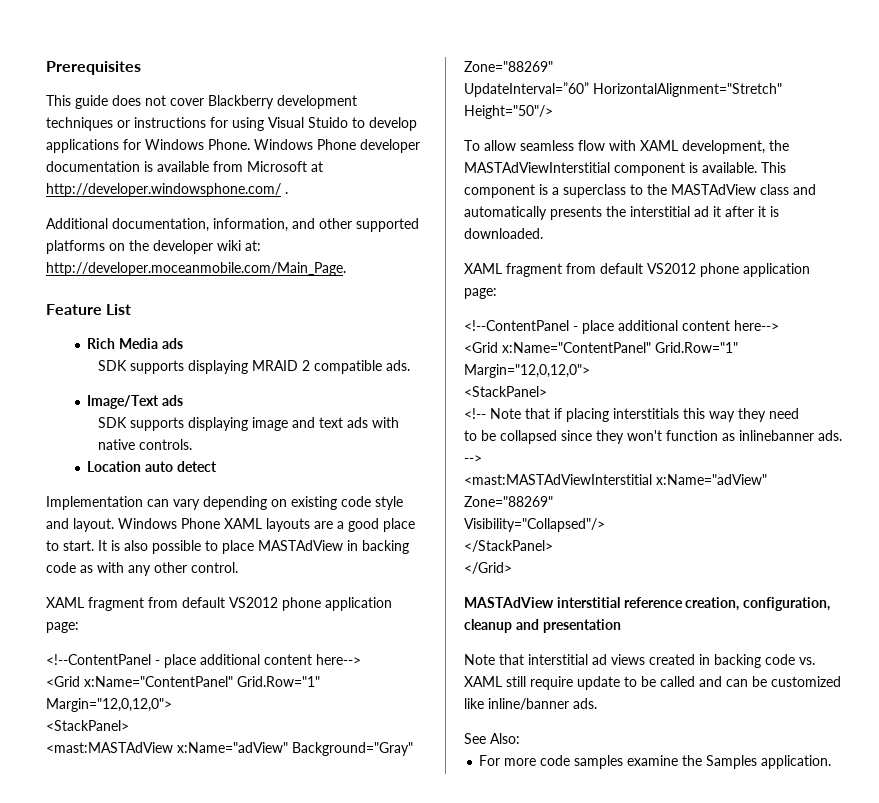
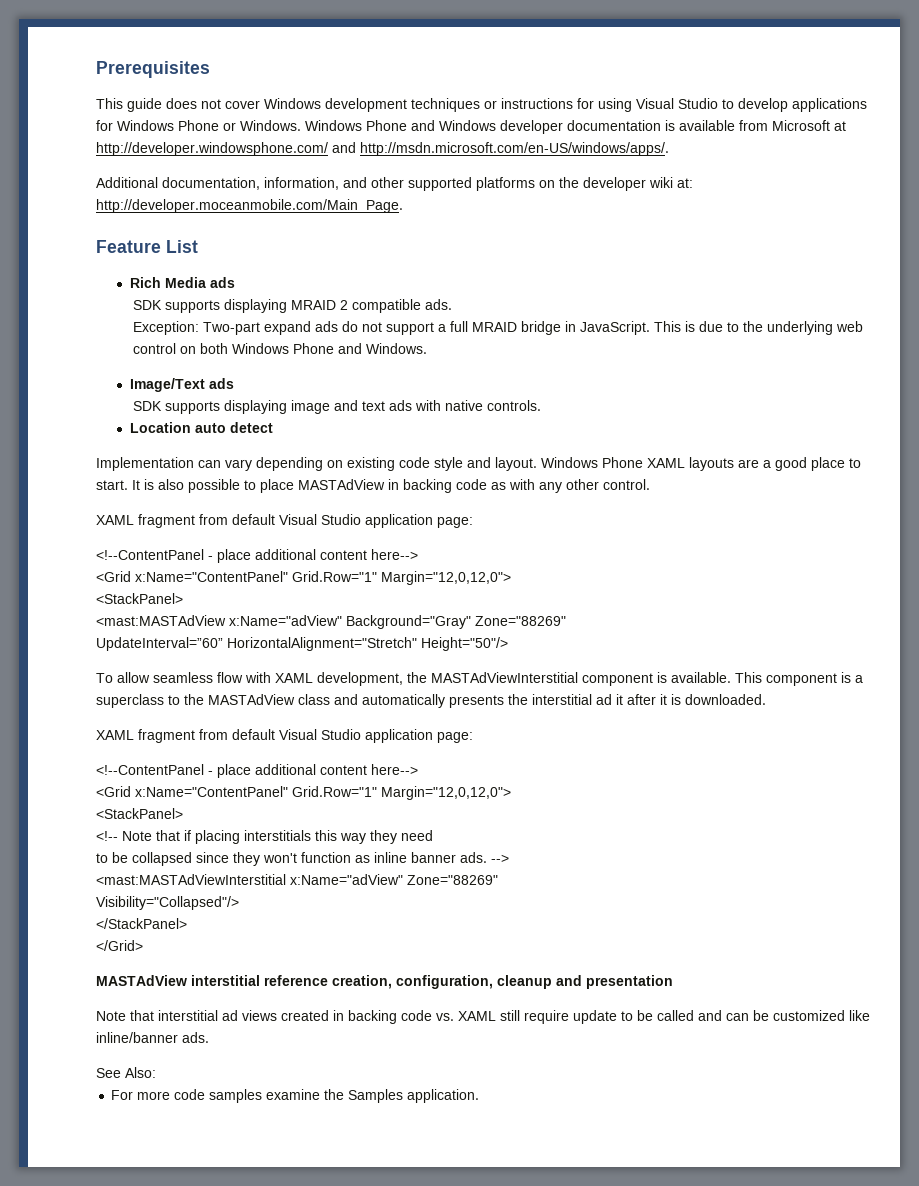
- This guide does not cover Blackberry development techniques or instructions for using Visual Stuido to develop applications for Windows Phone. Windows Phone developer documentation is available from Microsoft at http://developer.windowsphone.com/ .
+ This guide does not cover Windows development techniques or instructions for using Visual Studio to develop applications for Windows Phone or Windows. Windows Phone and Windows developer documentation is available from Microsoft at http://developer.windowsphone.com/ and http://msdn.microsoft.com/en-US/windows/apps/.
+ Exception: Two-part expand ads do not support a full MRAID bridge in JavaScript. This is due to the underlying web control on both Windows Phone and Windows.
  It is also possible to place MASTAdView in backing code as with any other control.
- XAML fragment from default VS2012 phone application page:
+ XAML fragment from default Visual Studio application page:
  This component is a superclass to the MASTAdView class and automatically presents the interstitial ad it after it is downloaded.
- XAML fragment from default VS2012 phone application page:
+ XAML fragment from default Visual Studio application page:
- to be collapsed since they won't function as inlinebanner ads.
+ to be collapsed since they won't function as inline banner ads.

